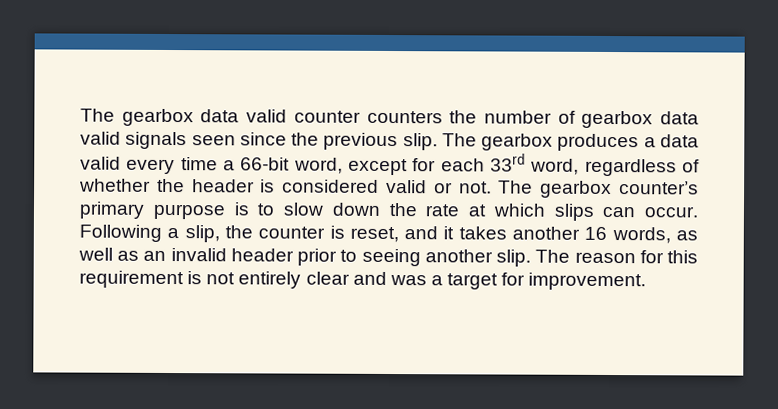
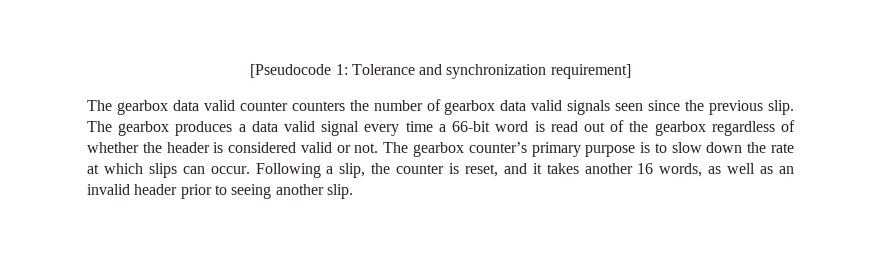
+ [Pseudocode 1: Tolerance and synchronization requirement]
- The gearbox produces a data valid every time a 66-bit word, except for each 33rd word, regardless of whether the header is considered valid or not.
+ The gearbox produces a data valid signal every time a 66-bit word is read out of the gearbox regardless of whether the header is considered valid or not.
- The reason for this requirement is not entirely clear and was a target for improvement.

